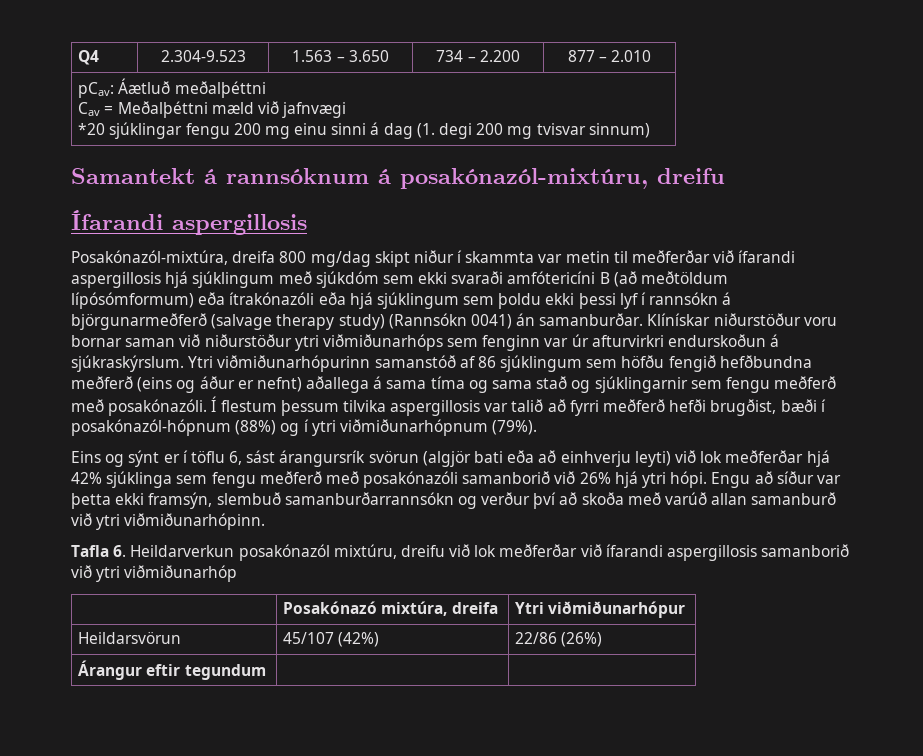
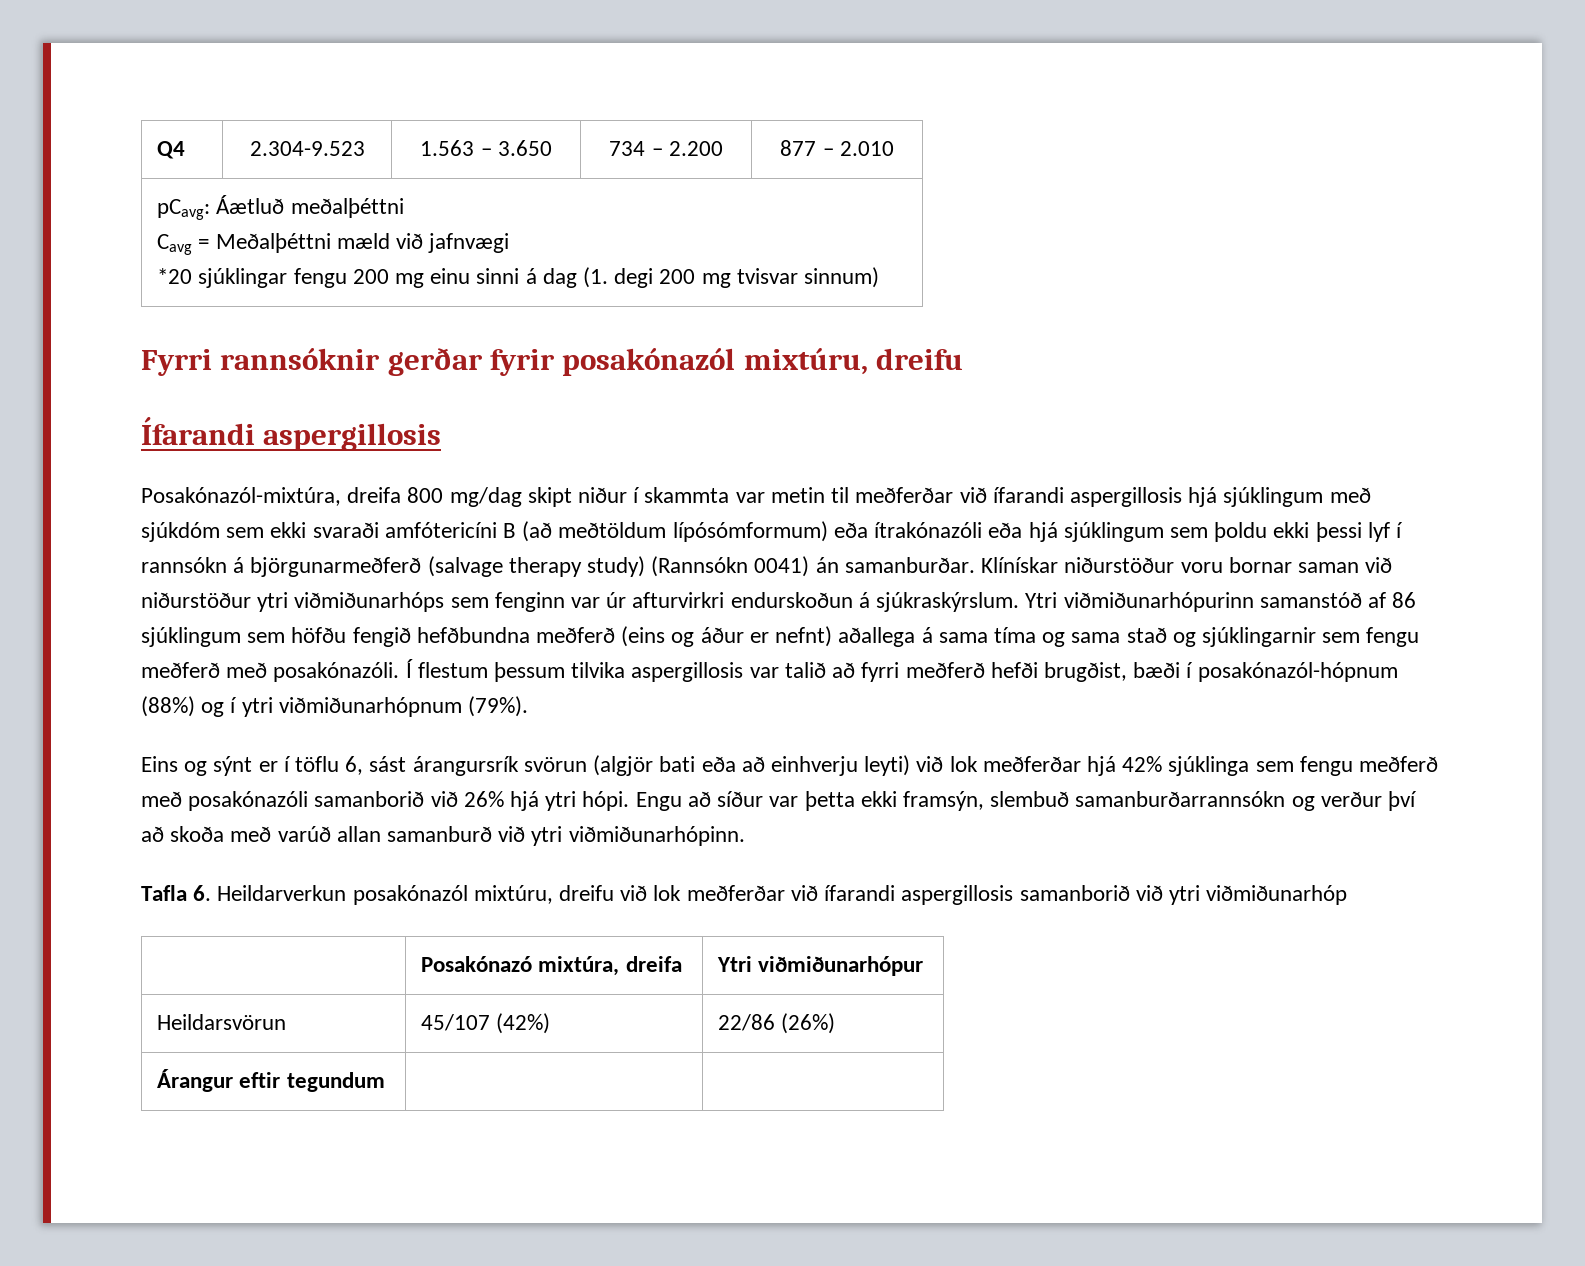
- pCav: Áætluð meðalþéttni
- Cav = Meðalþéttni mæld við jafnvægi
+ pCavg: Áætluð meðalþéttni
+ Cavg = Meðalþéttni mæld við jafnvægi
- Samantekt á rannsóknum á posakónazól-mixtúru, dreifu
+ Fyrri rannsóknir gerðar fyrir posakónazól mixtúru, dreifu

